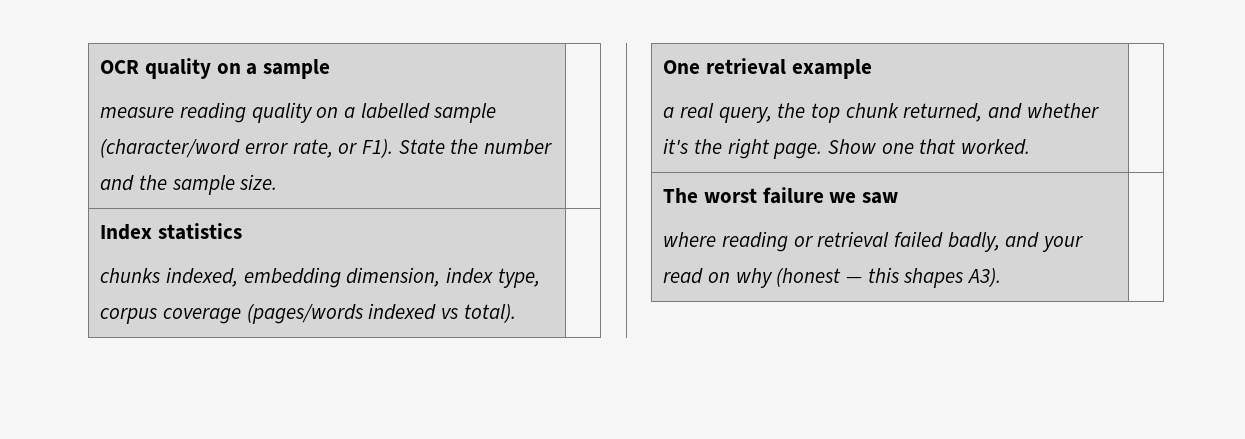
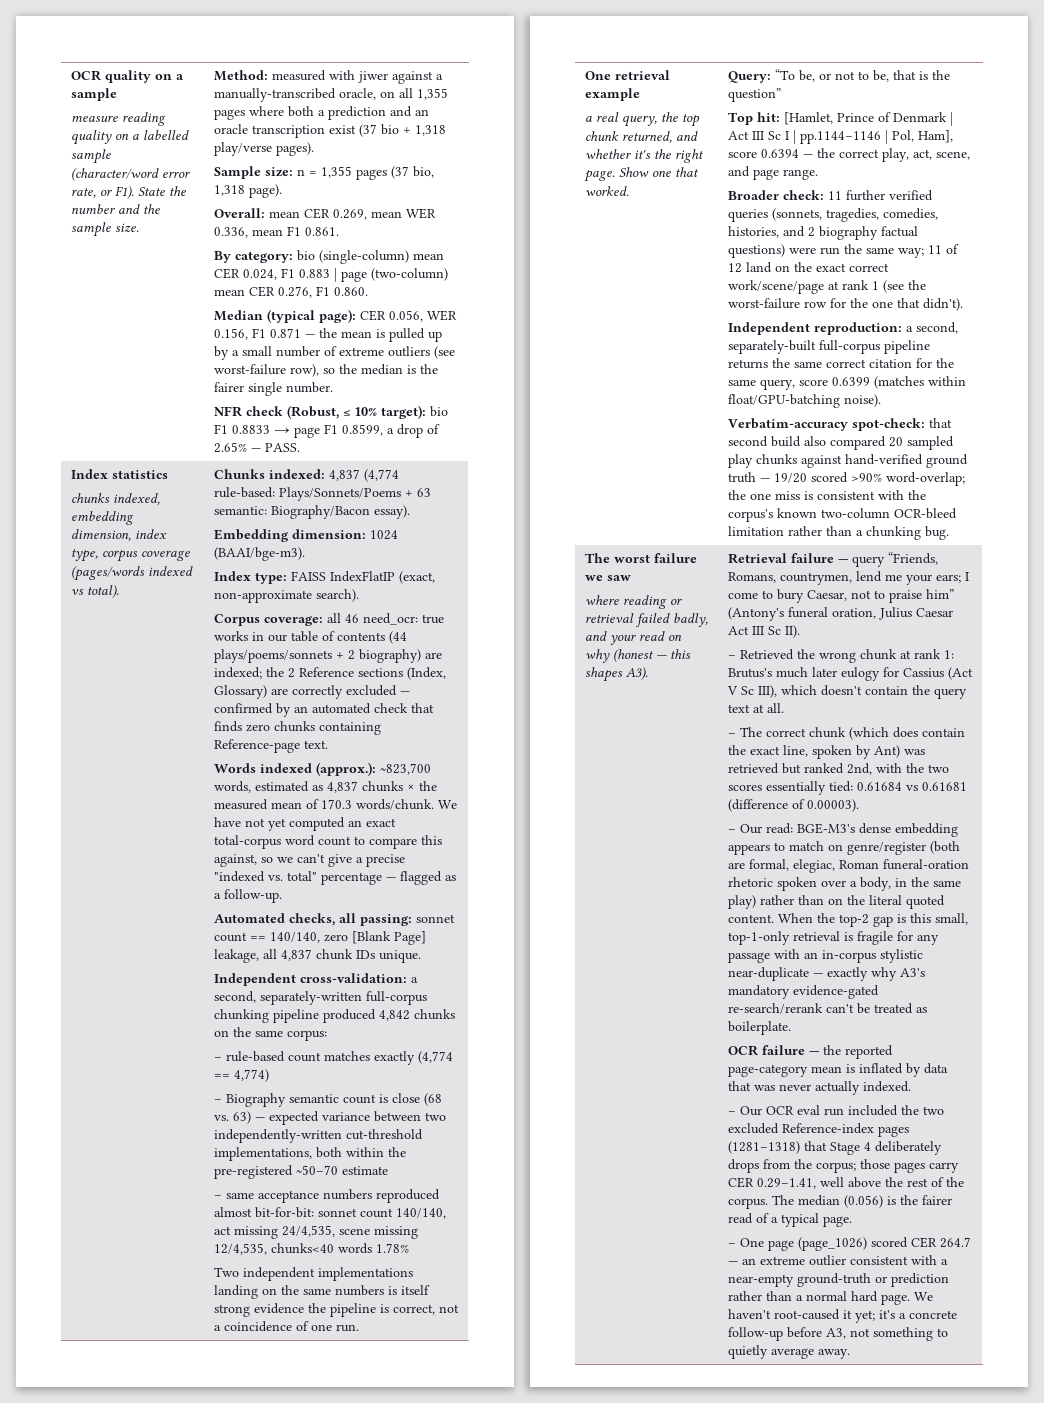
+ Method: measured with jiwer against a manually-transcribed oracle, on all 1,355 pages where both a prediction and an oracle transcription exist (37 bio + 1,318 play/verse pages).
+ Sample size: n = 1,355 pages (37 bio, 1,318 page).
+ Overall: mean CER 0.269, mean WER 0.336, mean F1 0.861.
+ By category: bio (single-column) mean CER 0.024, F1 0.883 | page (two-column) mean CER 0.276, F1 0.860.
+ Median (typical page): CER 0.056, WER 0.156, F1 0.871 — the mean is pulled up by a small number of extreme outliers (see worst-failure row), so the median is the fairer single number.
+ NFR check (Robust, ≤ 10% target): bio F1 0.8833 → page F1 0.8599, a drop of 2.65% — PASS.
+ Chunks indexed: 4,837 (4,774 rule-based: Plays/Sonnets/Poems + 63 semantic: Biography/Bacon essay).
+ Embedding dimension: 1024 (BAAI/bge-m3).
+ Index type: FAISS IndexFlatIP (exact, non-approximate search).
+ Corpus coverage: all 46 need_ocr: true works in our table of contents (44 plays/poems/sonnets + 2 biography) are indexed; the 2 Reference sections (Index, Glossary) are correctly excluded — confirmed by an automated check that finds zero chunks containing Reference-page text.
+ Words indexed (approx.): ~823,700 words, estimated as 4,837 chunks × the measured mean of 170.3 words/chunk. We have not yet computed an exact total-corpus word count to compare this against, so we can't give a precise "indexed vs. total" percentage — flagged as a follow-up.
+ Automated checks, all passing: sonnet count == 140/140, zero [Blank Page] leakage, all 4,837 chunk IDs unique.
+ Independent cross-validation: a second, separately-written full-corpus chunking pipeline produced 4,842 chunks on the same corpus:
+ – rule-based count matches exactly (4,774 == 4,774)
+ – Biography semantic count is close (68 vs. 63) — expected variance between two independently-written cut-threshold implementations, both within the pre-registered ~50–70 estimate
+ – same acceptance numbers reproduced almost bit-for-bit: sonnet count 140/140, act missing 24/4,535, scene missing 12/4,535, chunks<40 words 1.78%
+ Two independent implementations landing on the same numbers is itself strong evidence the pipeline is correct, not a coincidence of one run.
+ Query: “To be, or not to be, that is the question”
+ Top hit: [Hamlet, Prince of Denmark | Act III Sc I | pp.1144–1146 | Pol, Ham], score 0.6394 — the correct play, act, scene, and page range.
+ Broader check: 11 further verified queries (sonnets, tragedies, comedies, histories, and 2 biography factual questions) were run the same way; 11 of 12 land on the exact correct work/scene/page at rank 1 (see the worst-failure row for the one that didn't).
+ Independent reproduction: a second, separately-built full-corpus pipeline returns the same correct citation for the same query, score 0.6399 (matches within float/GPU-batching noise).
+ Verbatim-accuracy spot-check: that second build also compared 20 sampled play chunks against hand-verified ground truth — 19/20 scored >90% word-overlap; the one miss is consistent with the corpus's known two-column OCR-bleed limitation rather than a chunking bug.
+ Retrieval failure — query “Friends, Romans, countrymen, lend me your ears; I come to bury Caesar, not to praise him” (Antony's funeral oration, Julius Caesar Act III Sc II).
+ – Retrieved the wrong chunk at rank 1: Brutus's much later eulogy for Cassius (Act V Sc III), which doesn't contain the query text at all.
+ – The correct chunk (which does contain the exact line, spoken by Ant) was retrieved but ranked 2nd, with the two scores essentially tied: 0.61684 vs 0.61681 (difference of 0.00003).
+ – Our read: BGE-M3's dense embedding appears to match on genre/register (both are formal, elegiac, Roman funeral-oration rhetoric spoken over a body, in the same play) rather than on the literal quoted content. When the top-2 gap is this small, top-1-only retrieval is fragile for any passage with an in-corpus stylistic near-duplicate — exactly why A3's mandatory evidence-gated re-search/rerank can't be treated as boilerplate.
+ OCR failure — the reported page-category mean is inflated by data that was never actually indexed.
+ – Our OCR eval run included the two excluded Reference-index pages (1281–1318) that Stage 4 deliberately drops from the corpus; those pages carry CER 0.29–1.41, well above the rest of the corpus. The median (0.056) is the fairer read of a typical page.
+ – One page (page_1026) scored CER 264.7 — an extreme outlier consistent with a near-empty ground-truth or prediction rather than a normal hard page. We haven't root-caused it yet; it's a concrete follow-up before A3, not something to quietly average away.

